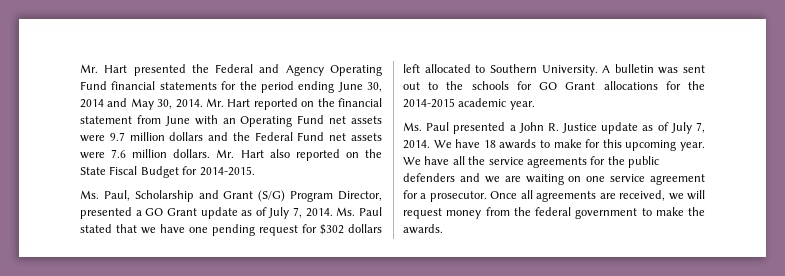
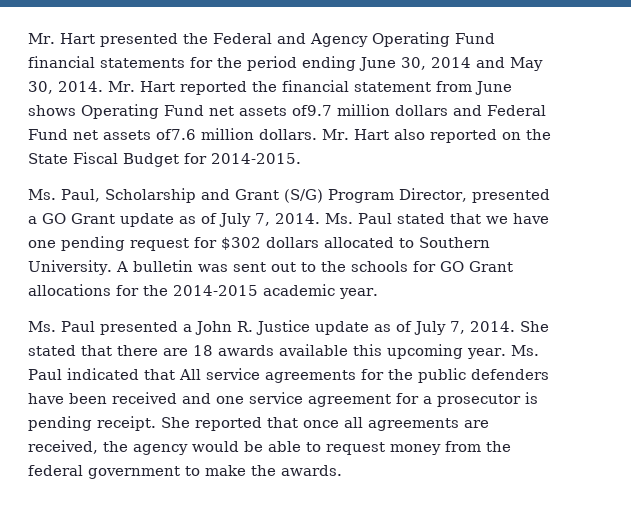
- Mr. Hart reported on the financial statement from June with an Operating Fund net assets were 9.7 million dollars and the Federal Fund net assets were 7.6 million dollars.
+ Mr. Hart reported the financial statement from June shows Operating Fund net assets of9.7 million dollars and Federal Fund net assets of7.6 million dollars.
- Ms. Paul stated that we have one pending request for $302 dollars left allocated to Southern University.
+ Ms. Paul stated that we have one pending request for $302 dollars allocated to Southern University.
- We have 18 awards to make for this upcoming year. We have all the service agreements for the public defenders and we are waiting on one service agreement for a prosecutor. Once all agreements are received, we will request money from the federal government to make the awards.
+ She stated that there are 18 awards available this upcoming year. Ms. Paul indicated that All service agreements for the public defenders have been received and one service agreement for a prosecutor is pending receipt. She reported that once all agreements are received, the agency would be able to request money from the federal government to make the awards.

